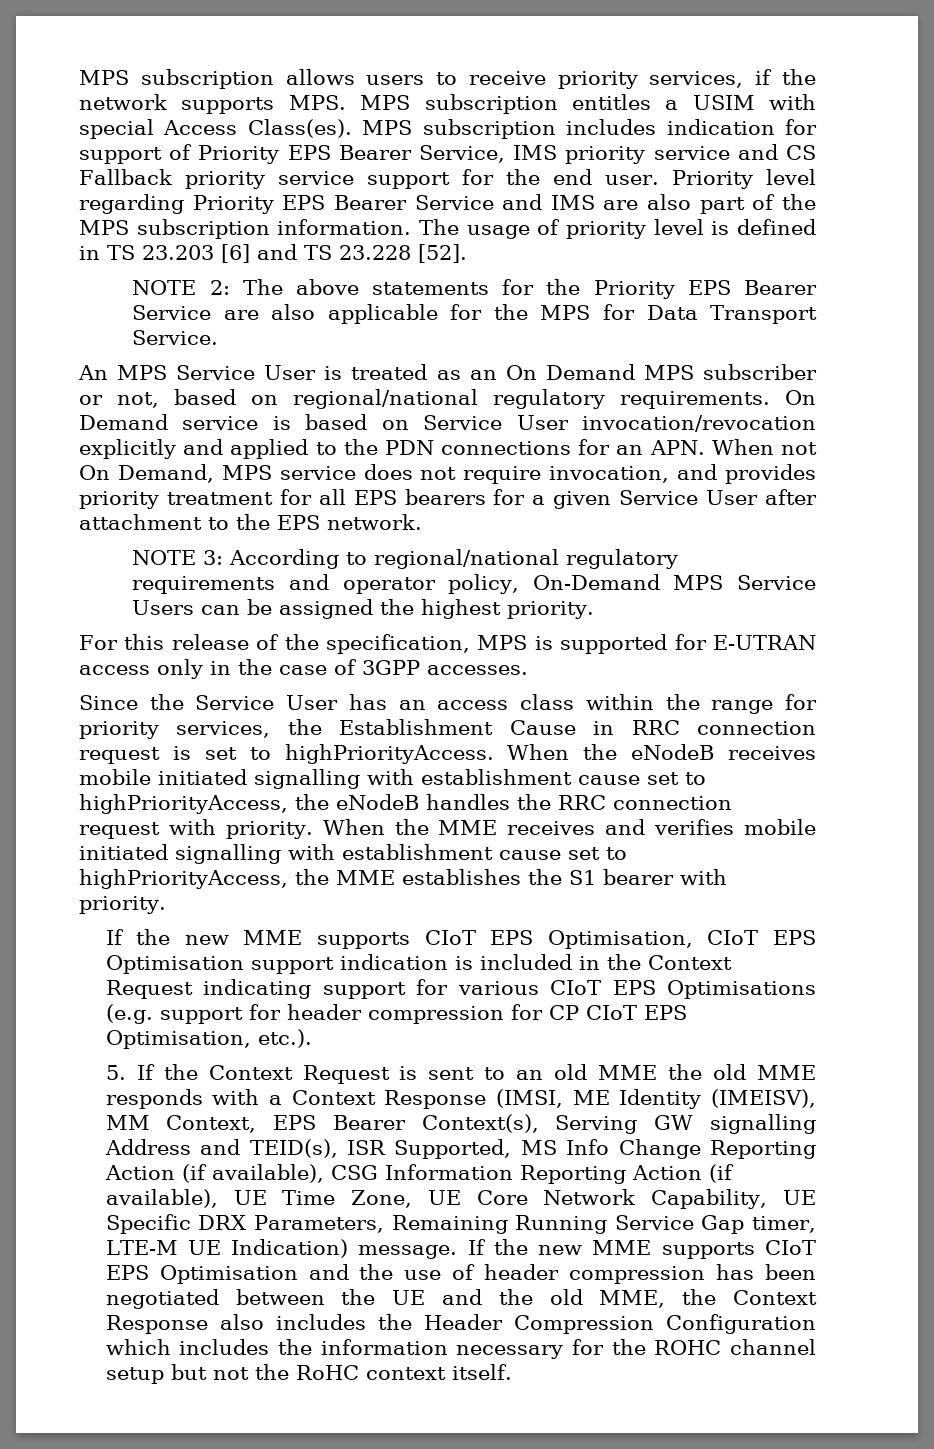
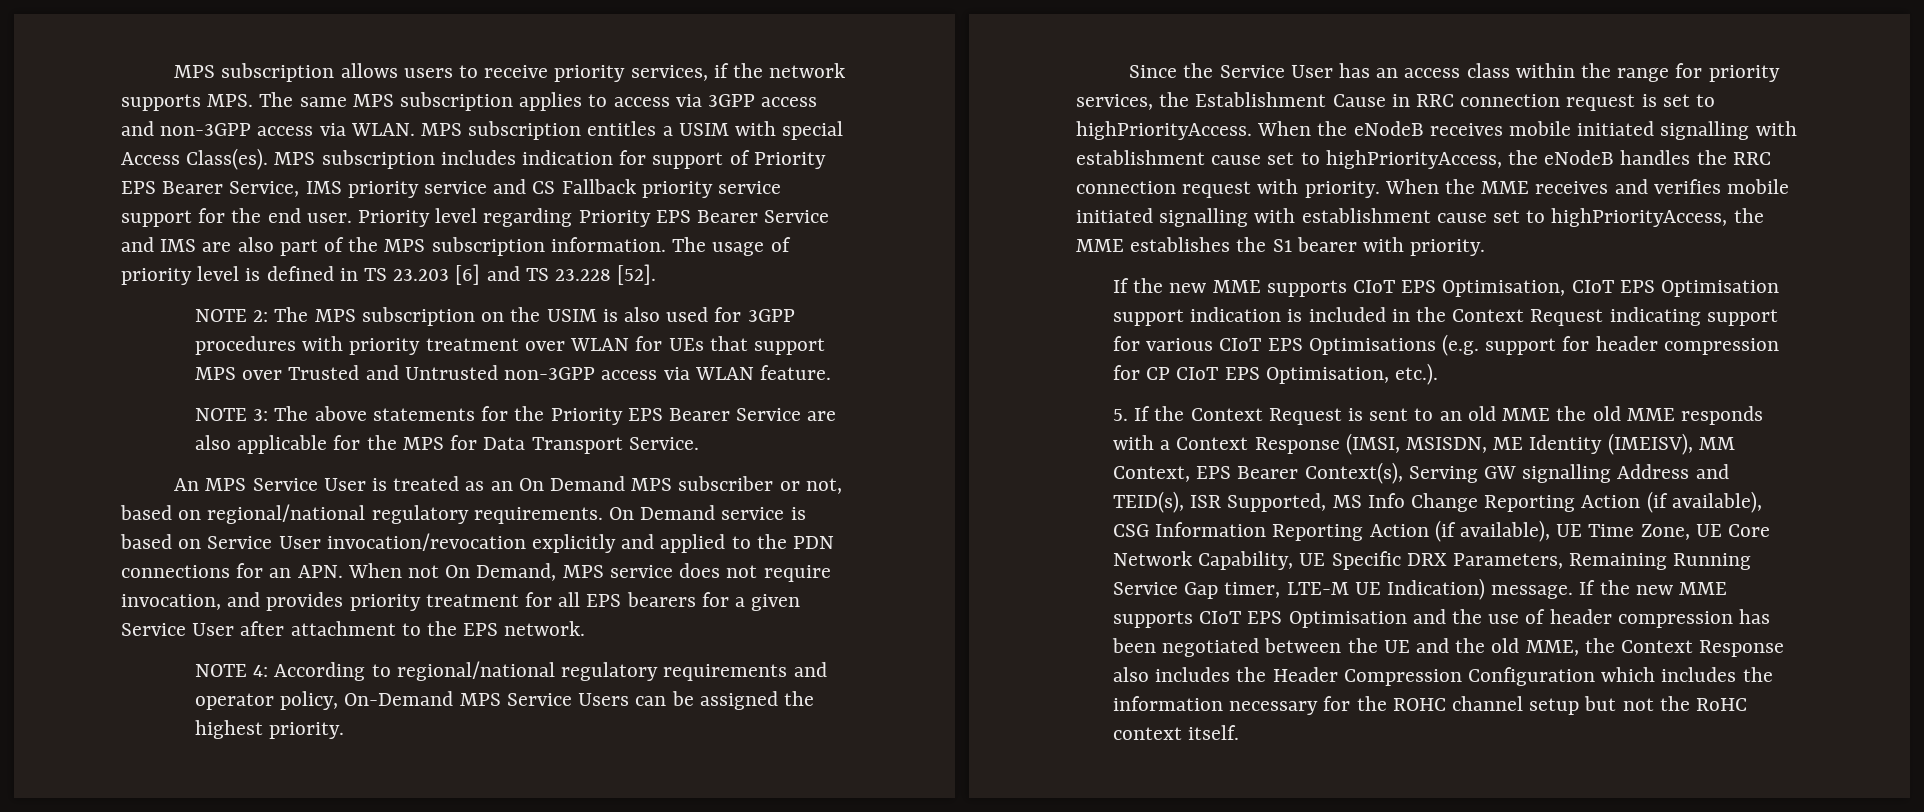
- MPS subscription allows users to receive priority services, if the network supports MPS. MPS subscription entitles a USIM with special Access Class(es).
+ MPS subscription allows users to receive priority services, if the network supports MPS. The same MPS subscription applies to access via 3GPP access and non-3GPP access via WLAN. MPS subscription entitles a USIM with special Access Class(es).
- NOTE 2: The above statements for the Priority EPS Bearer Service are also applicable for the MPS for Data Transport Service.
+ NOTE 2: The MPS subscription on the USIM is also used for 3GPP procedures with priority treatment over WLAN for UEs that support MPS over Trusted and Untrusted non-3GPP access via WLAN feature.
+ NOTE 3: The above statements for the Priority EPS Bearer Service are also applicable for the MPS for Data Transport Service.
- NOTE 3: According to regional/national regulatory requirements and operator policy, On-Demand MPS Service Users can be assigned the highest priority.
+ NOTE 4: According to regional/national regulatory requirements and operator policy, On-Demand MPS Service Users can be assigned the highest priority.
- For this release of the specification, MPS is supported for E-UTRAN access only in the case of 3GPP accesses.
- 5. If the Context Request is sent to an old MME the old MME responds with a Context Response (IMSI, ME Identity (IMEISV), MM Context, EPS Bearer Context(s), Serving GW signalling Address and TEID(s), ISR Supported, MS Info Change Reporting Action (if available), CSG Information Reporting Action (if available), UE Time Zone, UE Core Network Capability, UE Specific DRX Parameters, Remaining Running Service Gap timer, LTE-M UE Indication) message.
+ 5. If the Context Request is sent to an old MME the old MME responds with a Context Response (IMSI, MSISDN, ME Identity (IMEISV), MM Context, EPS Bearer Context(s), Serving GW signalling Address and TEID(s), ISR Supported, MS Info Change Reporting Action (if available), CSG Information Reporting Action (if available), UE Time Zone, UE Core Network Capability, UE Specific DRX Parameters, Remaining Running Service Gap timer, LTE-M UE Indication) message.

